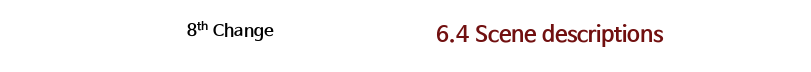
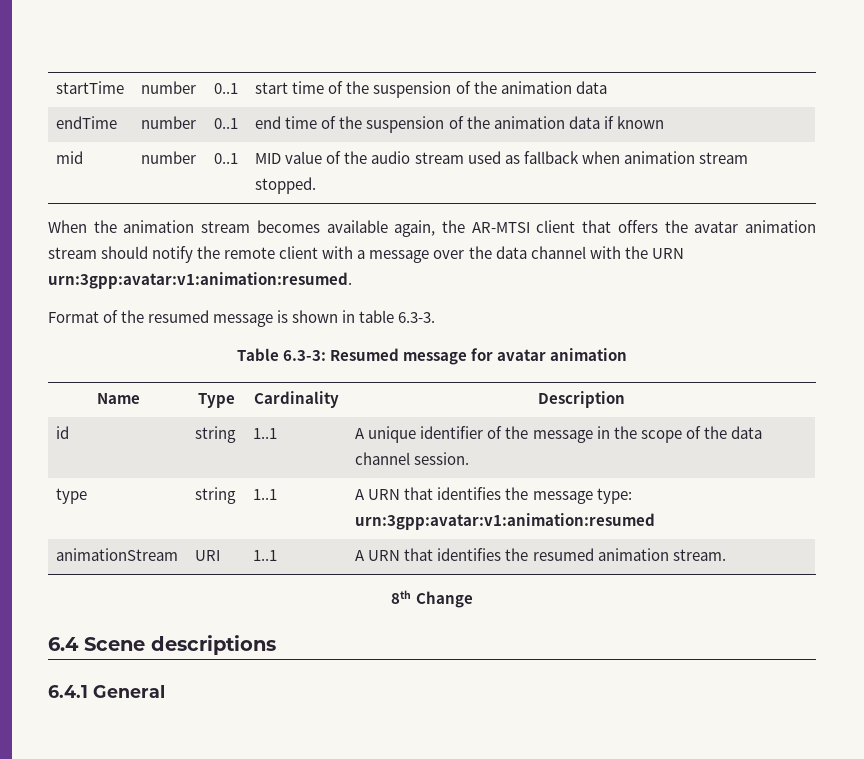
+ startTime | number | 0..1 | start time of the suspension of the animation data
+ endTime | number | 0..1 | end time of the suspension of the animation data if known
+ mid | number | 0..1 | MID value of the audio stream used as fallback when animation stream stopped.
+ When the animation stream becomes available again, the AR-MTSI client that offers the avatar animation stream should notify the remote client with a message over the data channel with the URN urn:3gpp:avatar:v1:animation:resumed.
+ Format of the resumed message is shown in table 6.3-3.
+ Table 6.3-3: Resumed message for avatar animation
+ Name | Type | Cardinality | Description
+ id | string | 1..1 | A unique identifier of the message in the scope of the data channel session.
+ type | string | 1..1 | A URN that identifies the message type: urn:3gpp:avatar:v1:animation:resumed
+ animationStream | URI | 1..1 | A URN that identifies the resumed animation stream.
+ 6.4.1 General

